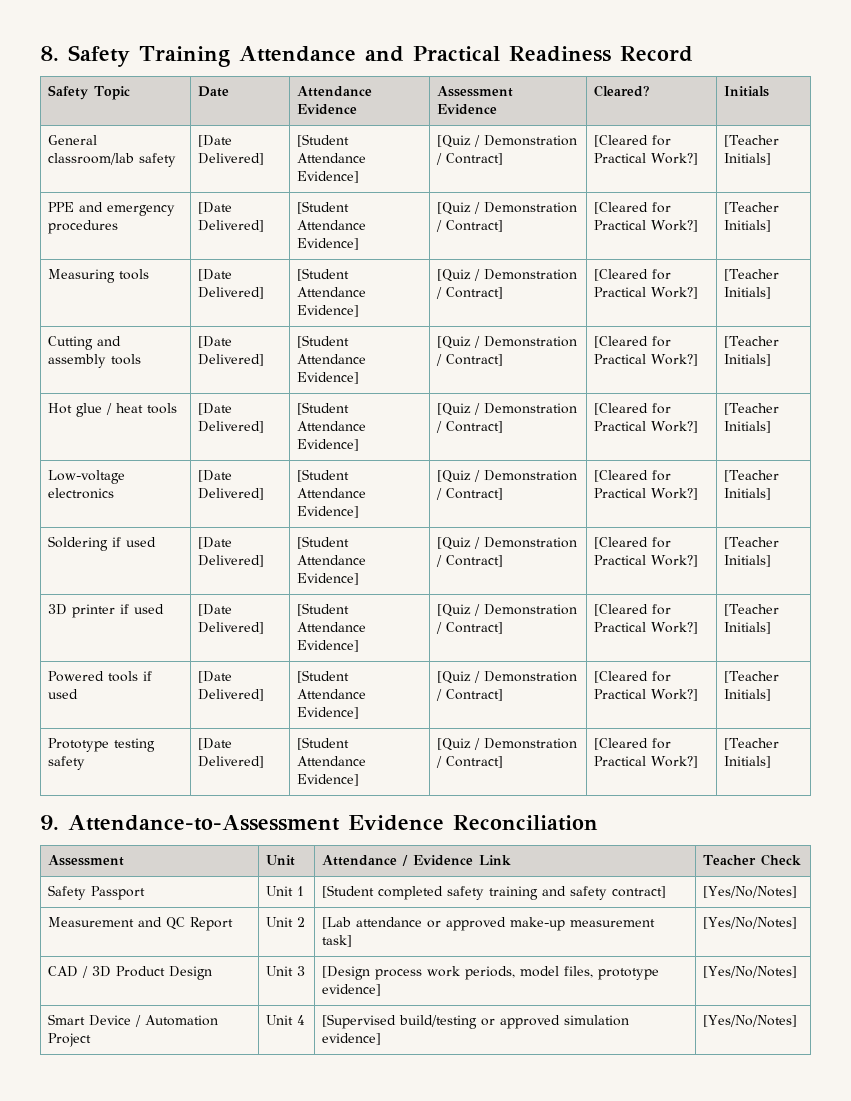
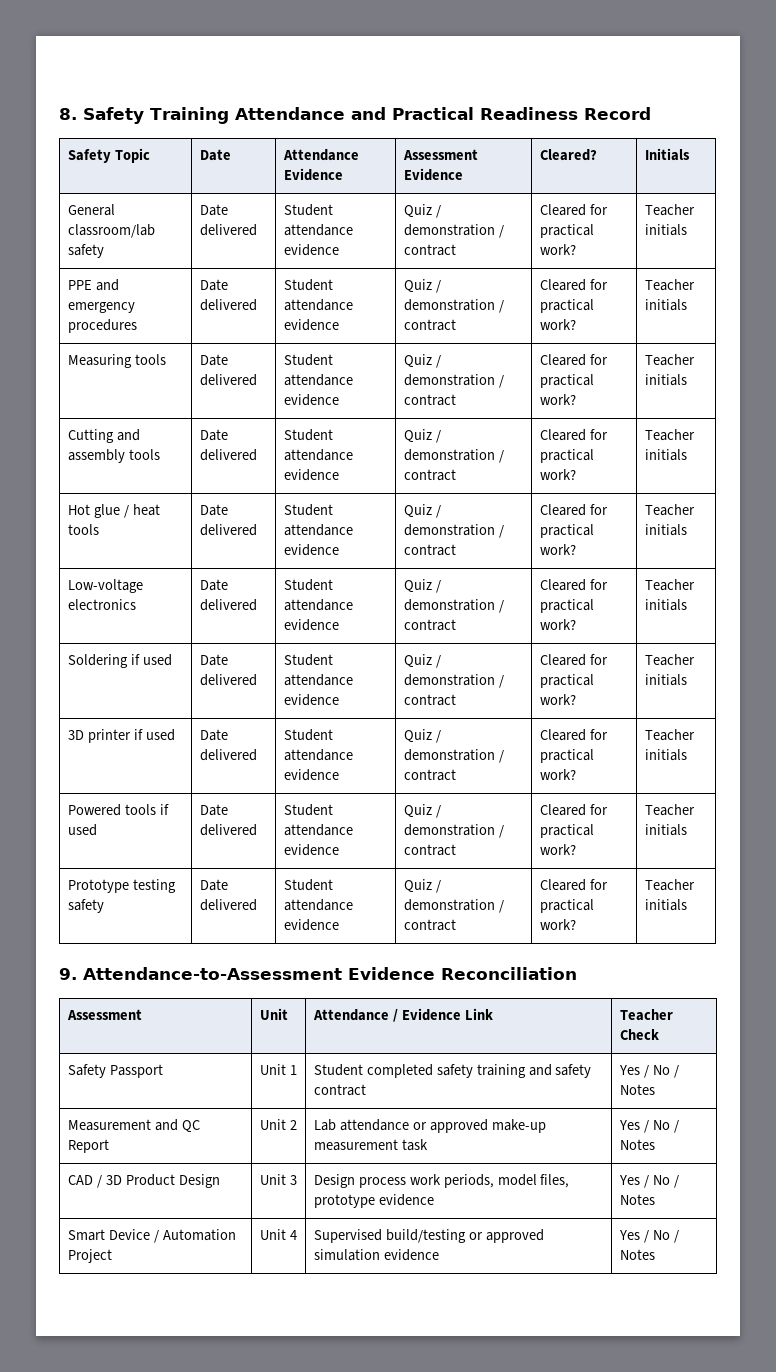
- General classroom/lab safety | [Date Delivered] | [Student Attendance Evidence] | [Quiz / Demonstration / Contract] | [Cleared for Practical Work?] | [Teacher Initials]
- PPE and emergency procedures | [Date Delivered] | [Student Attendance Evidence] | [Quiz / Demonstration / Contract] | [Cleared for Practical Work?] | [Teacher Initials]
- Measuring tools | [Date Delivered] | [Student Attendance Evidence] | [Quiz / Demonstration / Contract] | [Cleared for Practical Work?] | [Teacher Initials]
- Cutting and assembly tools | [Date Delivered] | [Student Attendance Evidence] | [Quiz / Demonstration / Contract] | [Cleared for Practical Work?] | [Teacher Initials]
+ General classroom/lab safety | Date delivered | Student attendance evidence | Quiz / demonstration / contract | Cleared for practical work? | Teacher initials
+ PPE and emergency procedures | Date delivered | Student attendance evidence | Quiz / demonstration / contract | Cleared for practical work? | Teacher initials
+ Measuring tools | Date delivered | Student attendance evidence | Quiz / demonstration / contract | Cleared for practical work? | Teacher initials
+ Cutting and assembly tools | Date delivered | Student attendance evidence | Quiz / demonstration / contract | Cleared for practical work? | Teacher initials
- Hot glue / heat tools | [Date Delivered] | [Student Attendance Evidence] | [Quiz / Demonstration / Contract] | [Cleared for Practical Work?] | [Teacher Initials]
- Low-voltage electronics | [Date Delivered] | [Student Attendance Evidence] | [Quiz / Demonstration / Contract] | [Cleared for Practical Work?] | [Teacher Initials]
- Soldering if used | [Date Delivered] | [Student Attendance Evidence] | [Quiz / Demonstration / Contract] | [Cleared for Practical Work?] | [Teacher Initials]
- 3D printer if used | [Date Delivered] | [Student Attendance Evidence] | [Quiz / Demonstration / Contract] | [Cleared for Practical Work?] | [Teacher Initials]
- Powered tools if used | [Date Delivered] | [Student Attendance Evidence] | [Quiz / Demonstration / Contract] | [Cleared for Practical Work?] | [Teacher Initials]
- Prototype testing safety | [Date Delivered] | [Student Attendance Evidence] | [Quiz / Demonstration / Contract] | [Cleared for Practical Work?] | [Teacher Initials]
+ Hot glue / heat tools | Date delivered | Student attendance evidence | Quiz / demonstration / contract | Cleared for practical work? | Teacher initials
+ Low-voltage electronics | Date delivered | Student attendance evidence | Quiz / demonstration / contract | Cleared for practical work? | Teacher initials
+ Soldering if used | Date delivered | Student attendance evidence | Quiz / demonstration / contract | Cleared for practical work? | Teacher initials
+ 3D printer if used | Date delivered | Student attendance evidence | Quiz / demonstration / contract | Cleared for practical work? | Teacher initials
+ Powered tools if used | Date delivered | Student attendance evidence | Quiz / demonstration / contract | Cleared for practical work? | Teacher initials
+ Prototype testing safety | Date delivered | Student attendance evidence | Quiz / demonstration / contract | Cleared for practical work? | Teacher initials
- Safety Passport | Unit 1 | [Student completed safety training and safety contract] | [Yes/No/Notes]
+ Safety Passport | Unit 1 | Student completed safety training and safety contract | Yes / No / Notes
- Measurement and QC Report | Unit 2 | [Lab attendance or approved make-up measurement task] | [Yes/No/Notes]
+ Measurement and QC Report | Unit 2 | Lab attendance or approved make-up measurement task | Yes / No / Notes
- CAD / 3D Product Design | Unit 3 | [Design process work periods, model files, prototype evidence] | [Yes/No/Notes]
+ CAD / 3D Product Design | Unit 3 | Design process work periods, model files, prototype evidence | Yes / No / Notes
- Smart Device / Automation Project | Unit 4 | [Supervised build/testing or approved simulation evidence] | [Yes/No/Notes]
+ Smart Device / Automation Project | Unit 4 | Supervised build/testing or approved simulation evidence | Yes / No / Notes

